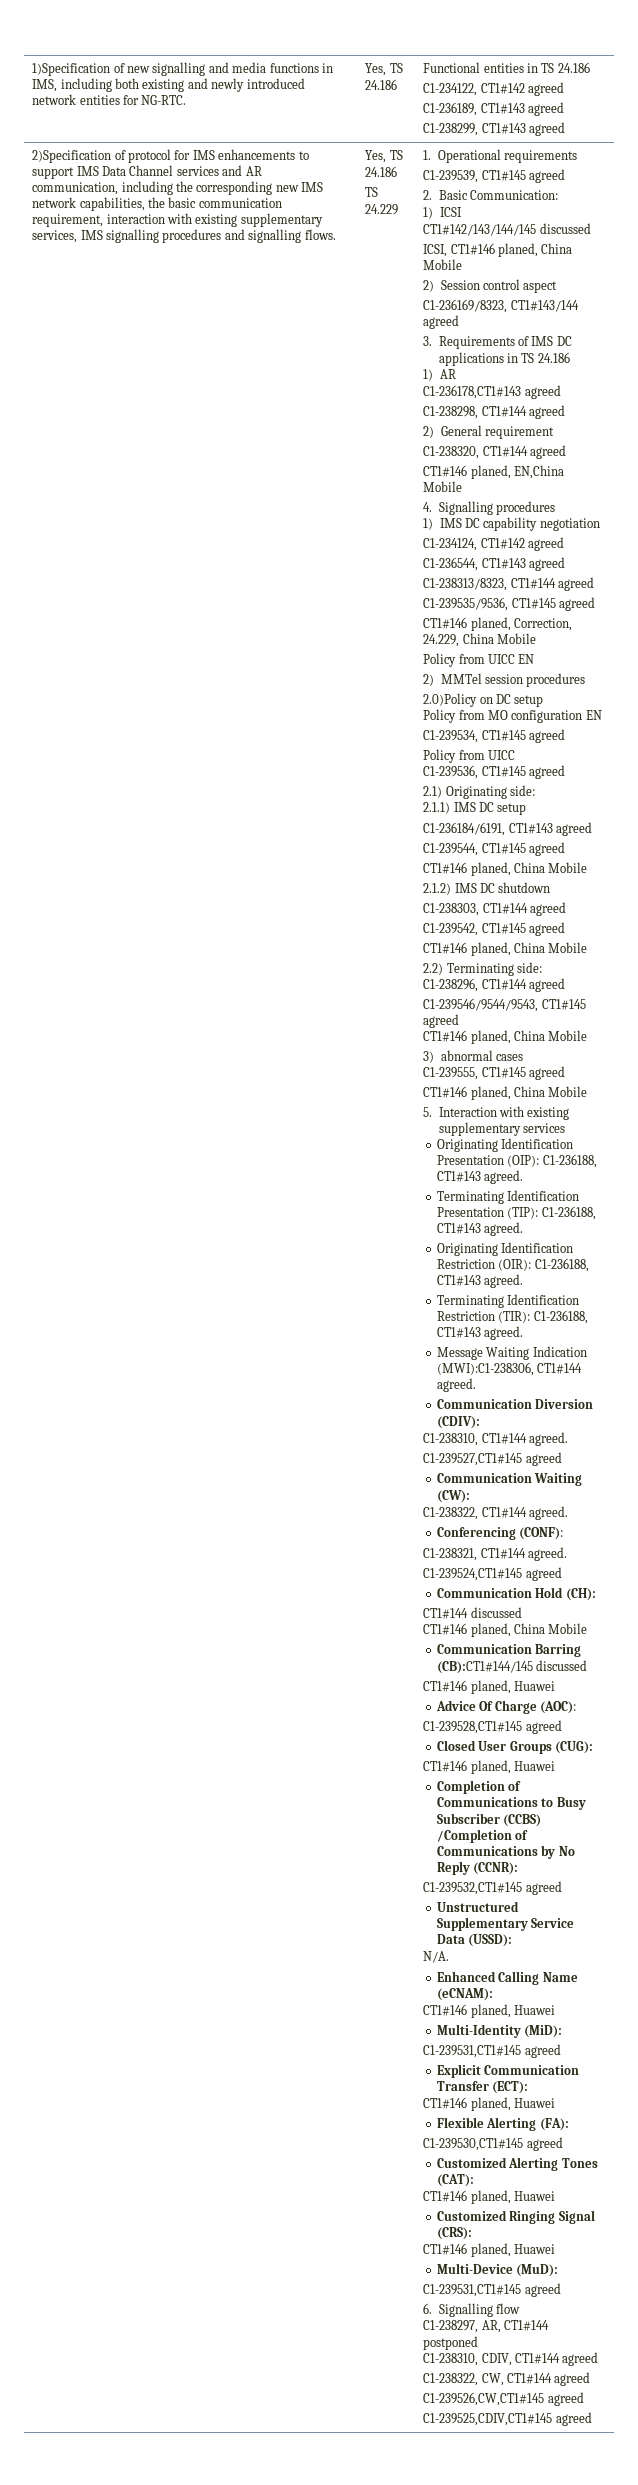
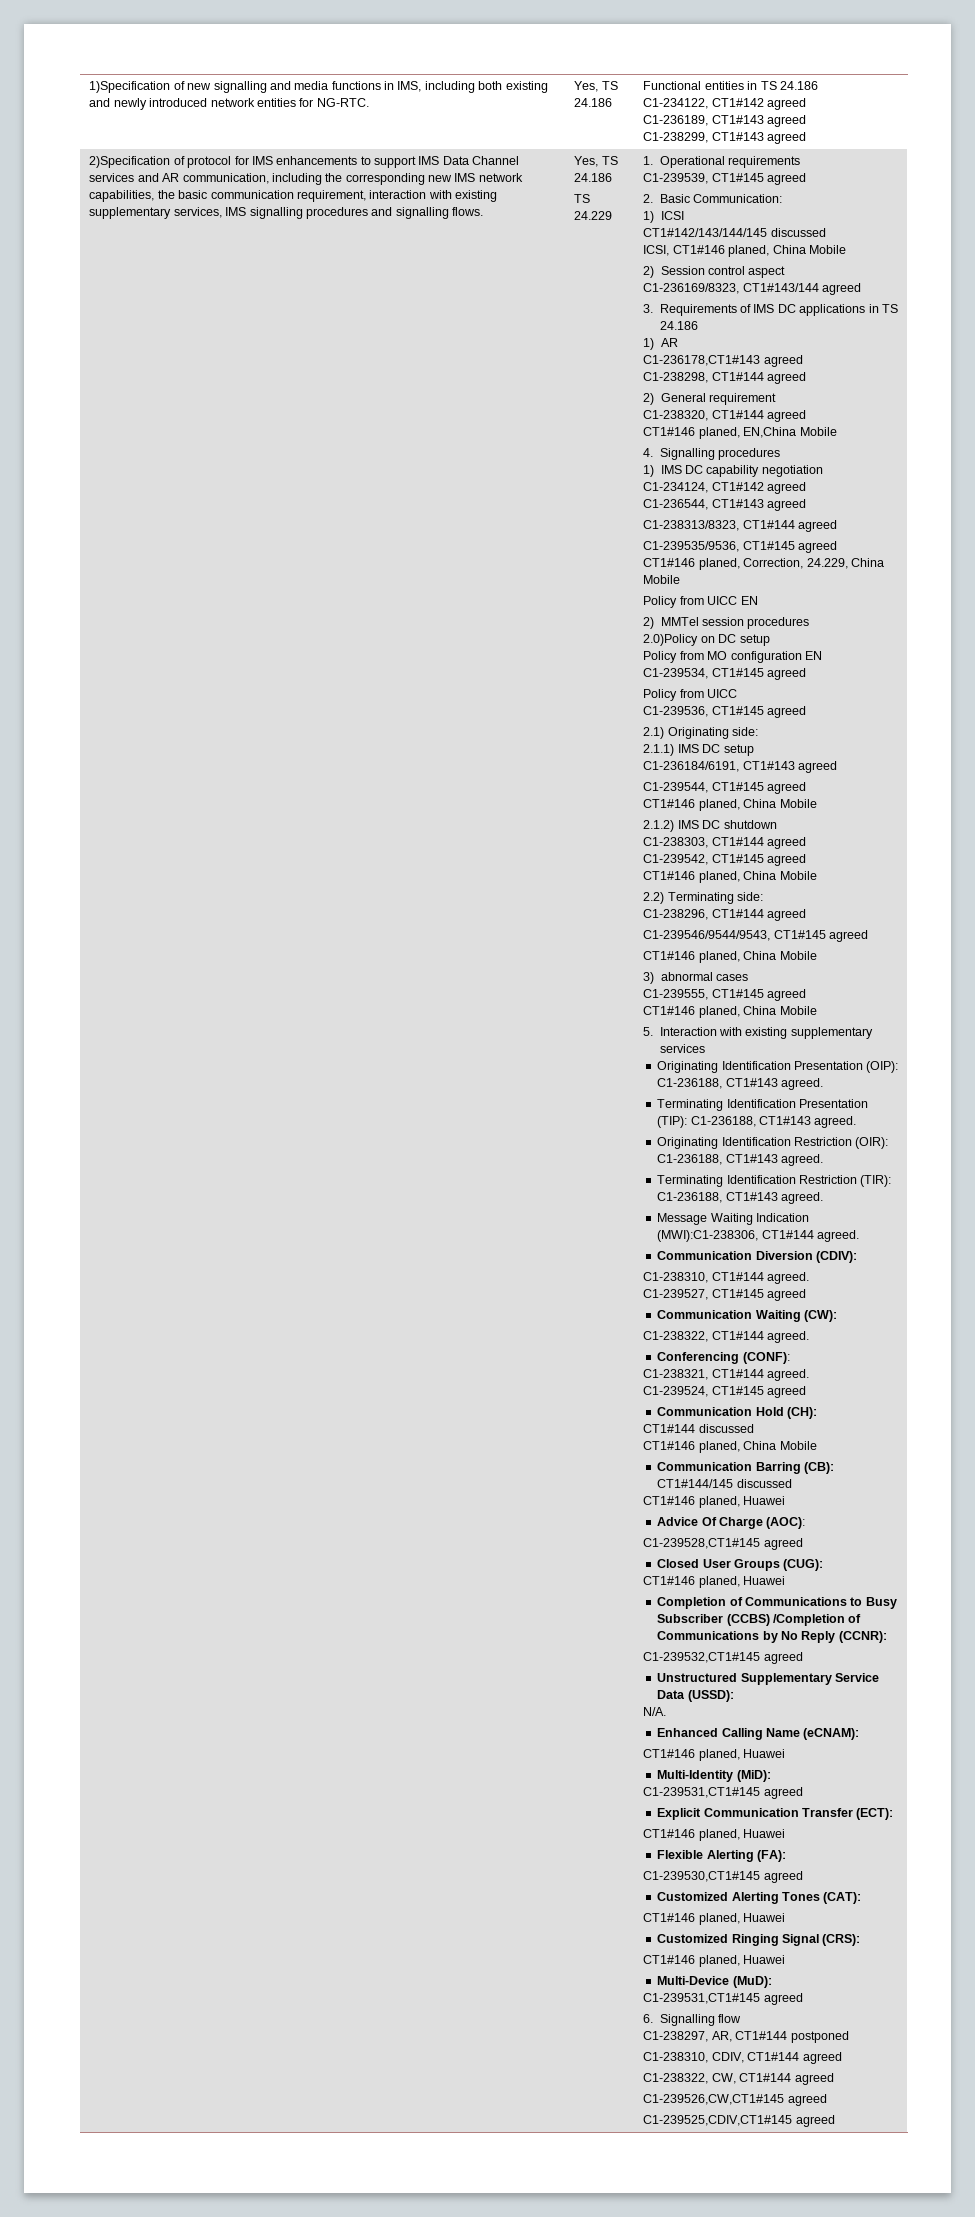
- C1-239527,CT1#145 agreed
+ C1-239527, CT1#145 agreed
- C1-239524,CT1#145 agreed
+ C1-239524, CT1#145 agreed
- Communication Barring (CB):CT1#144/145 discussed
+ Communication Barring (CB): CT1#144/145 discussed

